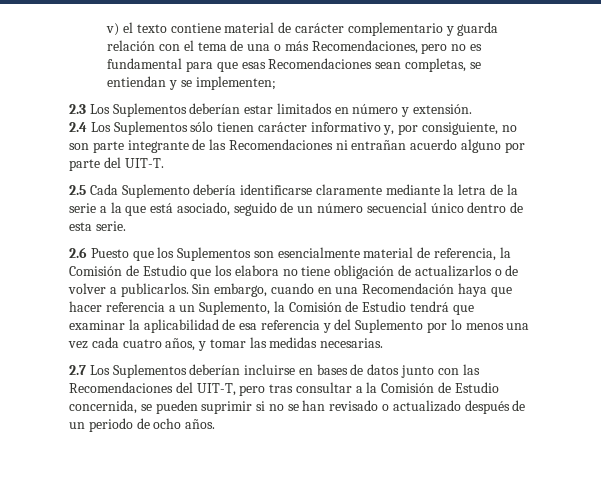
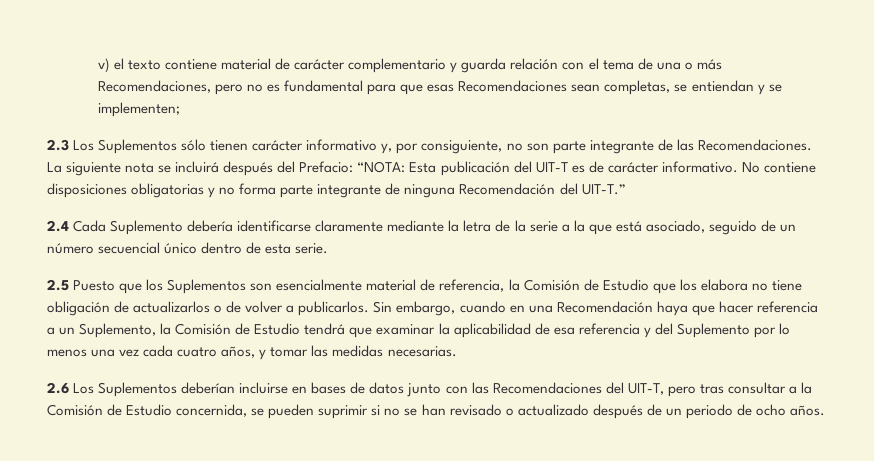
- 2.3 Los Suplementos deberían estar limitados en número y extensión.
- 2.4 Los Suplementos sólo tienen carácter informativo y, por consiguiente, no son parte integrante de las Recomendaciones ni entrañan acuerdo alguno por parte del UIT-T.
- 2.5 Cada Suplemento debería identificarse claramente mediante la letra de la serie a la que está asociado, seguido de un número secuencial único dentro de esta serie.
+ 2.3 Los Suplementos sólo tienen carácter informativo y, por consiguiente, no son parte integrante de las Recomendaciones. La siguiente nota se incluirá después del Prefacio: “NOTA: Esta publicación del UIT-T es de carácter informativo. No contiene disposiciones obligatorias y no forma parte integrante de ninguna Recomendación del UIT-T.”
+ 2.4 Cada Suplemento debería identificarse claramente mediante la letra de la serie a la que está asociado, seguido de un número secuencial único dentro de esta serie.
- 2.6 Puesto que los Suplementos son esencialmente material de referencia, la Comisión de Estudio que los elabora no tiene obligación de actualizarlos o de volver a publicarlos.
+ 2.5 Puesto que los Suplementos son esencialmente material de referencia, la Comisión de Estudio que los elabora no tiene obligación de actualizarlos o de volver a publicarlos.
- 2.7 Los Suplementos deberían incluirse en bases de datos junto con las Recomendaciones del UIT-T, pero tras consultar a la Comisión de Estudio concernida, se pueden suprimir si no se han revisado o actualizado después de un periodo de ocho años.
+ 2.6 Los Suplementos deberían incluirse en bases de datos junto con las Recomendaciones del UIT-T, pero tras consultar a la Comisión de Estudio concernida, se pueden suprimir si no se han revisado o actualizado después de un periodo de ocho años.

